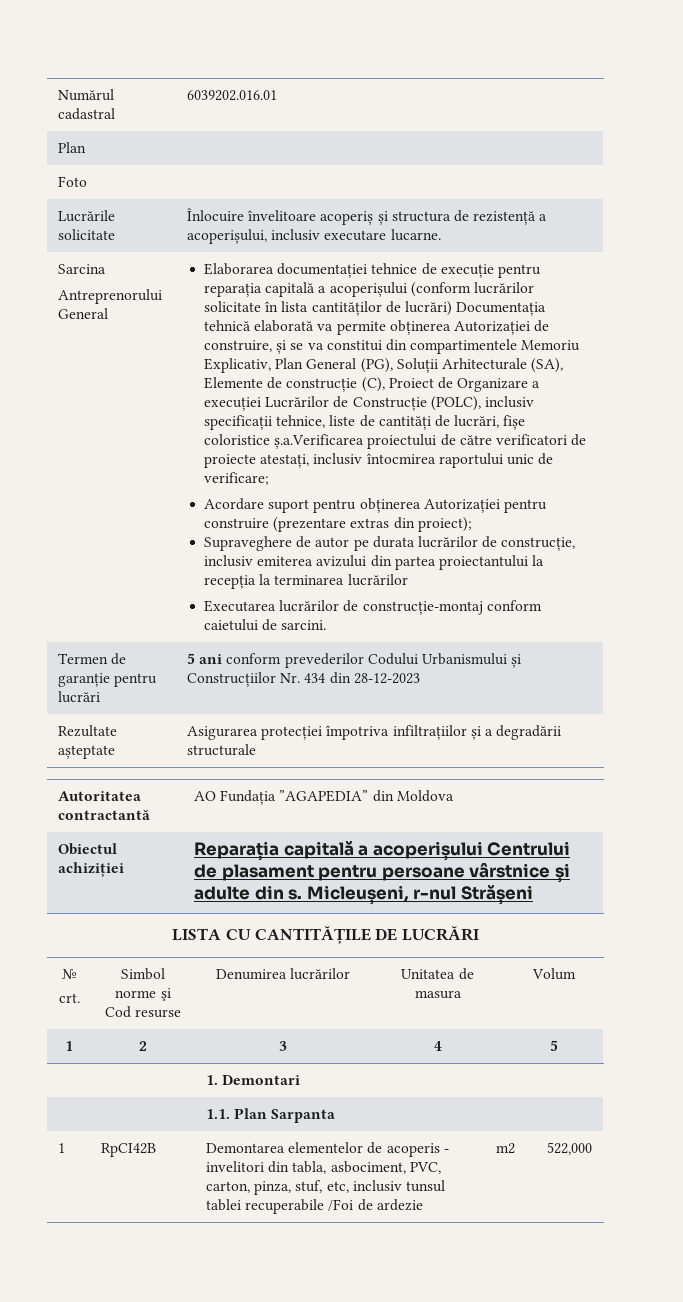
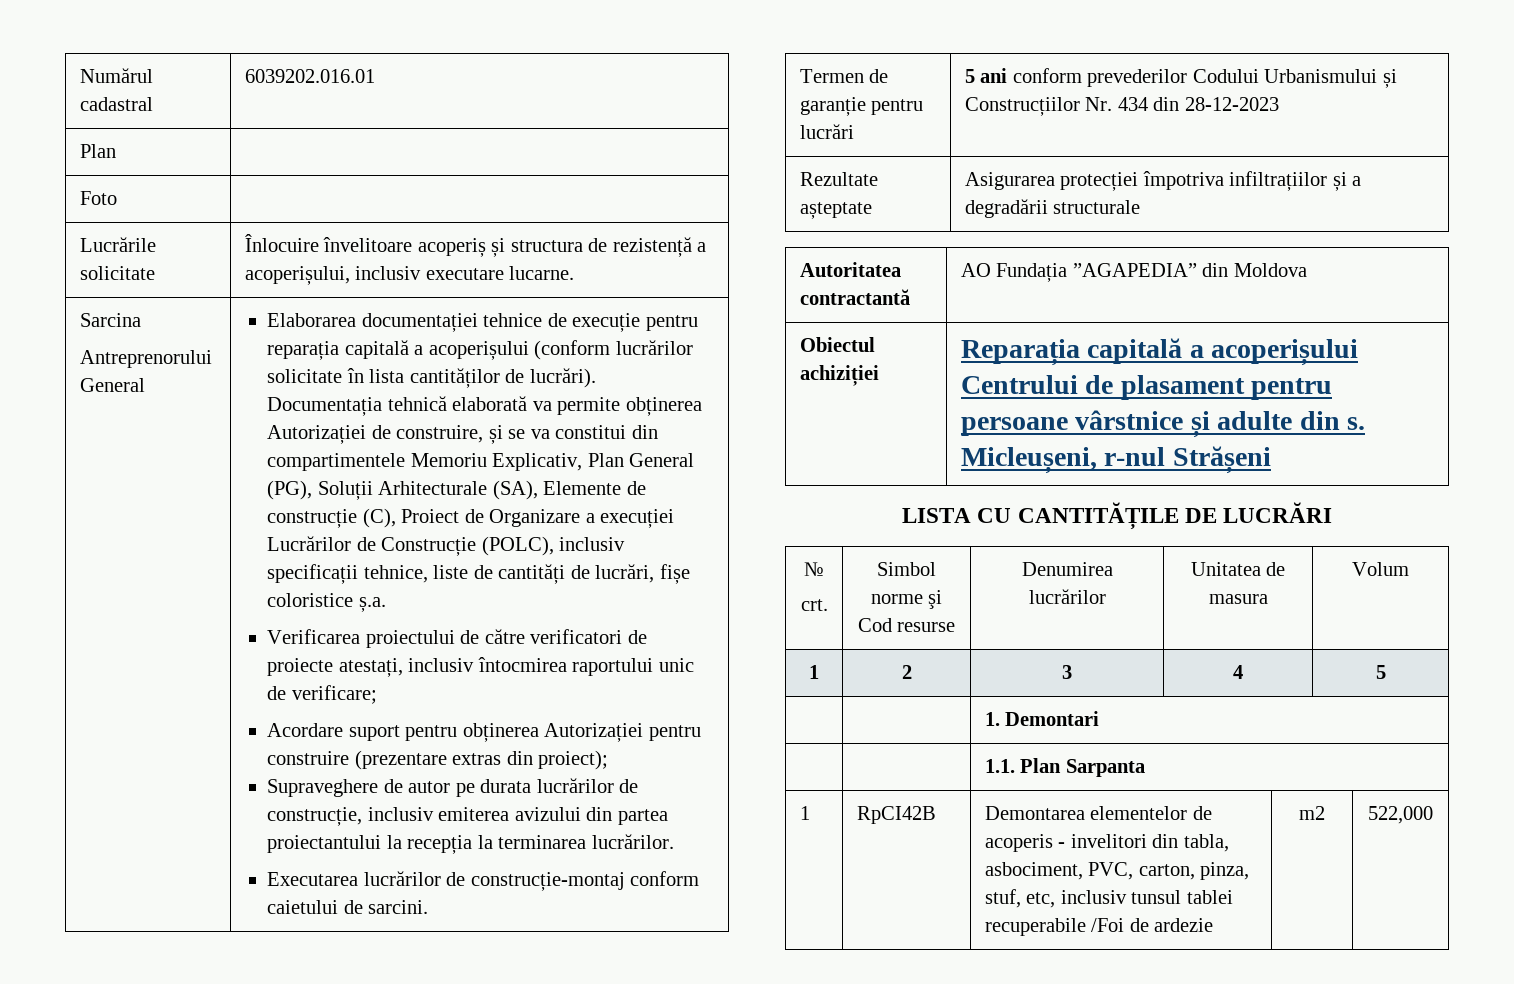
- Elaborarea documentației tehnice de execuție pentru reparația capitală a acoperișului (conform lucrărilor solicitate în lista cantităților de lucrări) Documentația tehnică elaborată va permite obținerea Autorizației de construire, și se va constitui din compartimentele Memoriu Explicativ, Plan General (PG), Soluții Arhitecturale (SA), Elemente de construcție (C), Proiect de Organizare a execuției Lucrărilor de Construcție (POLC), inclusiv specificații tehnice, liste de cantități de lucrări, fișe coloristice ș.a.Verificarea proiectului de către verificatori de proiecte atestați, inclusiv întocmirea raportului unic de verificare;
+ Elaborarea documentației tehnice de execuție pentru reparația capitală a acoperișului (conform lucrărilor solicitate în lista cantităților de lucrări). Documentația tehnică elaborată va permite obținerea Autorizației de construire, și se va constitui din compartimentele Memoriu Explicativ, Plan General (PG), Soluții Arhitecturale (SA), Elemente de construcție (C), Proiect de Organizare a execuției Lucrărilor de Construcție (POLC), inclusiv specificații tehnice, liste de cantități de lucrări, fișe coloristice ș.a.
+ Verificarea proiectului de către verificatori de proiecte atestați, inclusiv întocmirea raportului unic de verificare;
- Supraveghere de autor pe durata lucrărilor de construcție, inclusiv emiterea avizului din partea proiectantului la recepția la terminarea lucrărilor
+ Supraveghere de autor pe durata lucrărilor de construcție, inclusiv emiterea avizului din partea proiectantului la recepția la terminarea lucrărilor.

